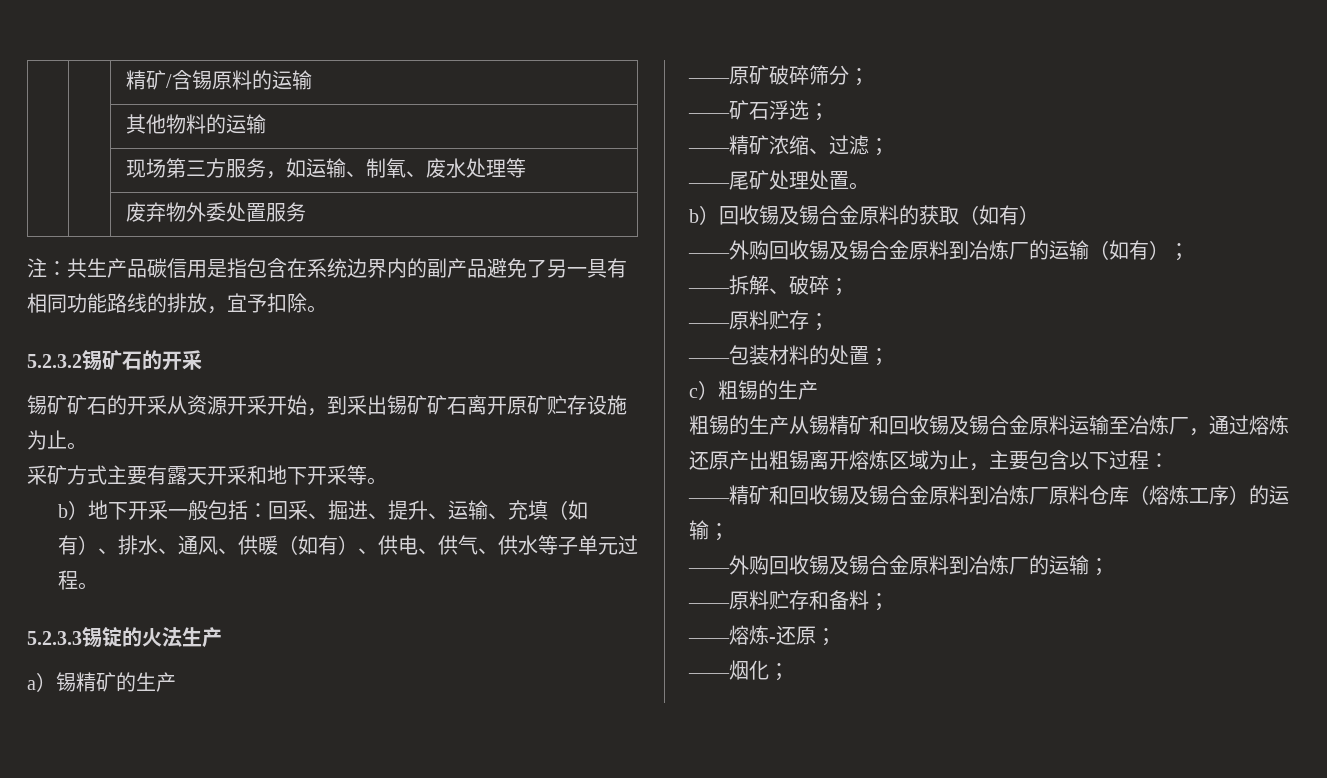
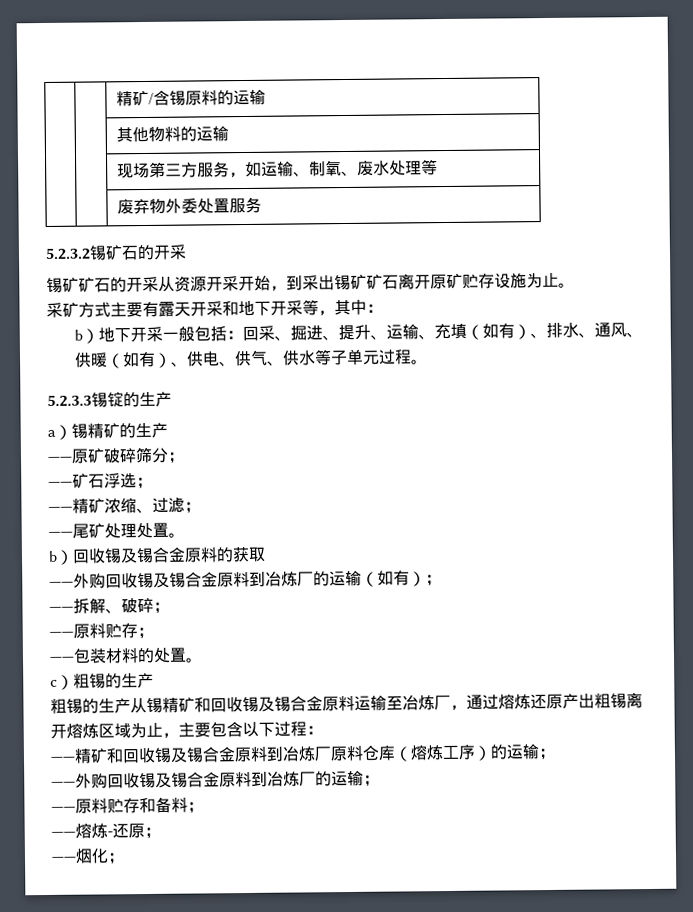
- 注：共生产品碳信用是指包含在系统边界内的副产品避免了另一具有相同功能路线的排放，宜予扣除。
- 采矿方式主要有露天开采和地下开采等。
+ 采矿方式主要有露天开采和地下开采等，其中：
- 5.2.3.3锡锭的火法生产
+ 5.2.3.3锡锭的生产
- b）回收锡及锡合金原料的获取（如有）
+ b）回收锡及锡合金原料的获取
- ——包装材料的处置；
+ ——包装材料的处置。

